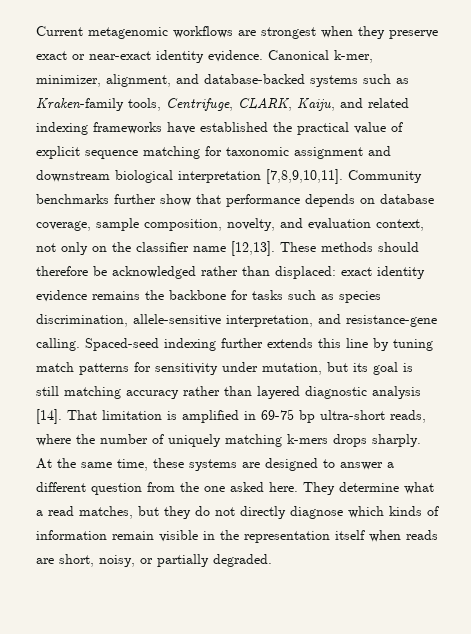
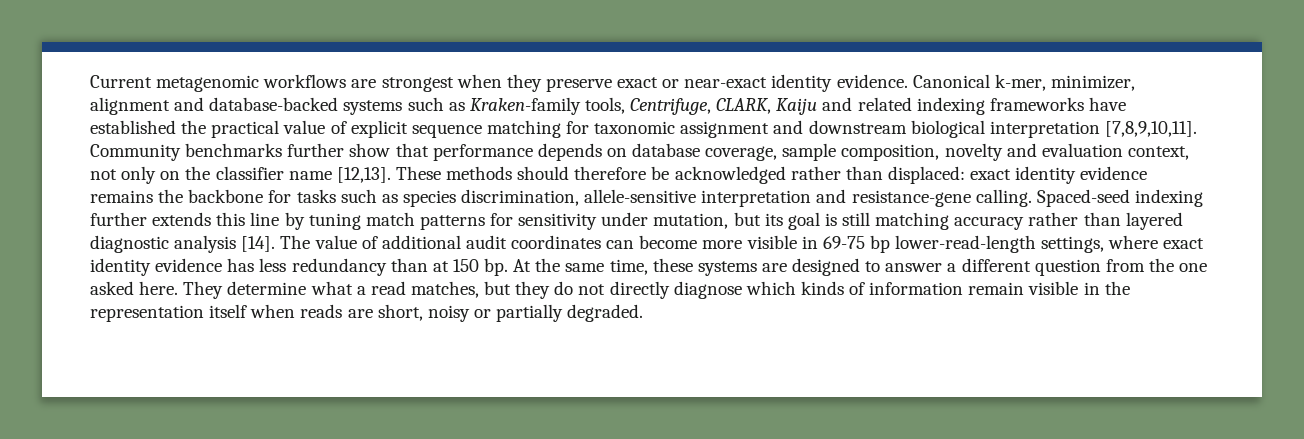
- Canonical k-mer, minimizer, alignment, and database-backed systems such as Kraken-family tools, Centrifuge, CLARK, Kaiju, and related indexing frameworks have established the practical value of explicit sequence matching for taxonomic assignment and downstream biological interpretation [7,8,9,10,11].
+ Canonical k-mer, minimizer, alignment and database-backed systems such as Kraken-family tools, Centrifuge, CLARK, Kaiju and related indexing frameworks have established the practical value of explicit sequence matching for taxonomic assignment and downstream biological interpretation [7,8,9,10,11].
- Community benchmarks further show that performance depends on database coverage, sample composition, novelty, and evaluation context, not only on the classifier name [12,13].
+ Community benchmarks further show that performance depends on database coverage, sample composition, novelty and evaluation context, not only on the classifier name [12,13].
- These methods should therefore be acknowledged rather than displaced: exact identity evidence remains the backbone for tasks such as species discrimination, allele-sensitive interpretation, and resistance-gene calling.
+ These methods should therefore be acknowledged rather than displaced: exact identity evidence remains the backbone for tasks such as species discrimination, allele-sensitive interpretation and resistance-gene calling.
- That limitation is amplified in 69-75 bp ultra-short reads, where the number of uniquely matching k-mers drops sharply.
+ The value of additional audit coordinates can become more visible in 69-75 bp lower-read-length settings, where exact identity evidence has less redundancy than at 150 bp.
- They determine what a read matches, but they do not directly diagnose which kinds of information remain visible in the representation itself when reads are short, noisy, or partially degraded.
+ They determine what a read matches, but they do not directly diagnose which kinds of information remain visible in the representation itself when reads are short, noisy or partially degraded.

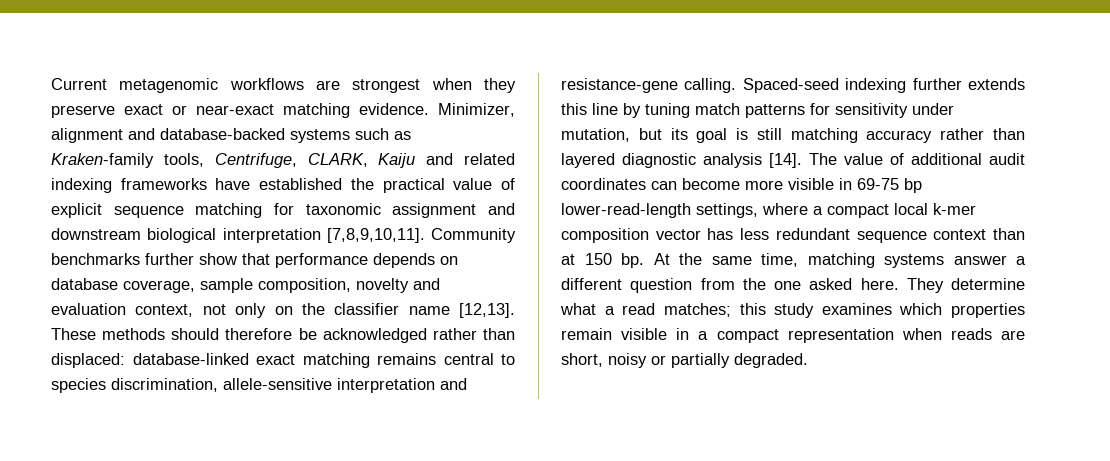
- Current metagenomic workflows are strongest when they preserve exact or near-exact identity evidence. Canonical k-mer, minimizer, alignment and database-backed systems such as Kraken-family tools, Centrifuge, CLARK, Kaiju and related indexing frameworks have established the practical value of explicit sequence matching for taxonomic assignment and downstream biological interpretation [7,8,9,10,11].
+ Current metagenomic workflows are strongest when they preserve exact or near-exact matching evidence. Minimizer, alignment and database-backed systems such as Kraken-family tools, Centrifuge, CLARK, Kaiju and related indexing frameworks have established the practical value of explicit sequence matching for taxonomic assignment and downstream biological interpretation [7,8,9,10,11].
- These methods should therefore be acknowledged rather than displaced: exact identity evidence remains the backbone for tasks such as species discrimination, allele-sensitive interpretation and resistance-gene calling.
+ These methods should therefore be acknowledged rather than displaced: database-linked exact matching remains central to species discrimination, allele-sensitive interpretation and resistance-gene calling.
- The value of additional audit coordinates can become more visible in 69-75 bp lower-read-length settings, where exact identity evidence has less redundancy than at 150 bp.
+ The value of additional audit coordinates can become more visible in 69-75 bp lower-read-length settings, where a compact local k-mer composition vector has less redundant sequence context than at 150 bp.
- At the same time, these systems are designed to answer a different question from the one asked here.
+ At the same time, matching systems answer a different question from the one asked here.
- They determine what a read matches, but they do not directly diagnose which kinds of information remain visible in the representation itself when reads are short, noisy or partially degraded.
+ They determine what a read matches; this study examines which properties remain visible in a compact representation when reads are short, noisy or partially degraded.

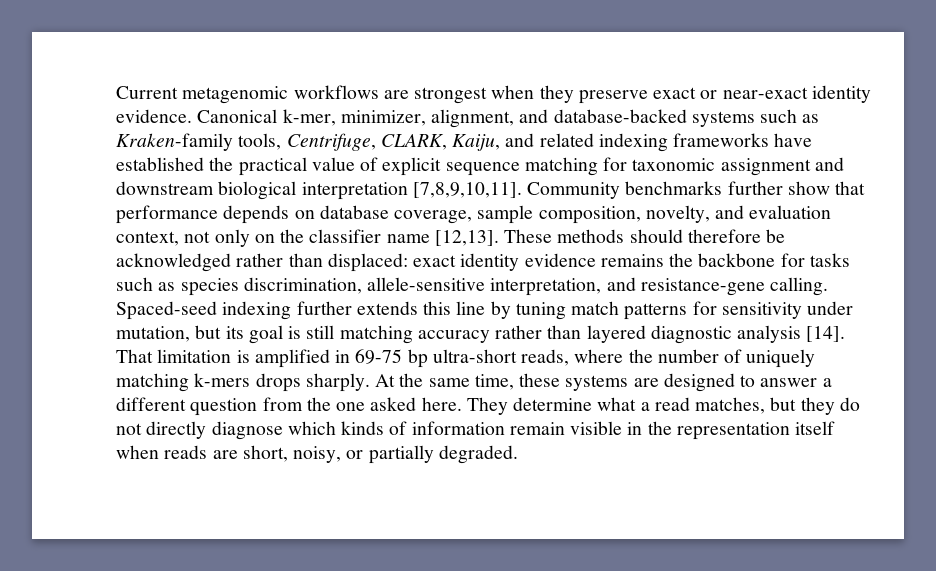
- Current metagenomic workflows are strongest when they preserve exact or near-exact matching evidence. Minimizer, alignment and database-backed systems such as Kraken-family tools, Centrifuge, CLARK, Kaiju and related indexing frameworks have established the practical value of explicit sequence matching for taxonomic assignment and downstream biological interpretation [7,8,9,10,11].
+ Current metagenomic workflows are strongest when they preserve exact or near-exact identity evidence. Canonical k-mer, minimizer, alignment, and database-backed systems such as Kraken-family tools, Centrifuge, CLARK, Kaiju, and related indexing frameworks have established the practical value of explicit sequence matching for taxonomic assignment and downstream biological interpretation [7,8,9,10,11].
- Community benchmarks further show that performance depends on database coverage, sample composition, novelty and evaluation context, not only on the classifier name [12,13].
+ Community benchmarks further show that performance depends on database coverage, sample composition, novelty, and evaluation context, not only on the classifier name [12,13].
- These methods should therefore be acknowledged rather than displaced: database-linked exact matching remains central to species discrimination, allele-sensitive interpretation and resistance-gene calling.
+ These methods should therefore be acknowledged rather than displaced: exact identity evidence remains the backbone for tasks such as species discrimination, allele-sensitive interpretation, and resistance-gene calling.
- The value of additional audit coordinates can become more visible in 69-75 bp lower-read-length settings, where a compact local k-mer composition vector has less redundant sequence context than at 150 bp. At the same time, matching systems answer a different question from the one asked here.
+ That limitation is amplified in 69-75 bp ultra-short reads, where the number of uniquely matching k-mers drops sharply. At the same time, these systems are designed to answer a different question from the one asked here.
- They determine what a read matches; this study examines which properties remain visible in a compact representation when reads are short, noisy or partially degraded.
+ They determine what a read matches, but they do not directly diagnose which kinds of information remain visible in the representation itself when reads are short, noisy, or partially degraded.

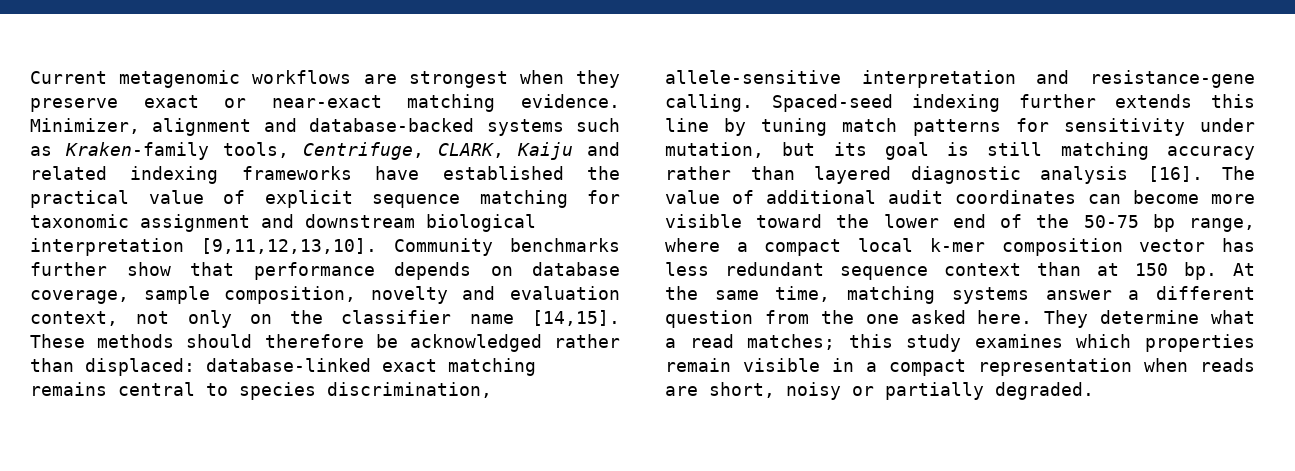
- Current metagenomic workflows are strongest when they preserve exact or near-exact identity evidence. Canonical k-mer, minimizer, alignment, and database-backed systems such as Kraken-family tools, Centrifuge, CLARK, Kaiju, and related indexing frameworks have established the practical value of explicit sequence matching for taxonomic assignment and downstream biological interpretation [7,8,9,10,11].
+ Current metagenomic workflows are strongest when they preserve exact or near-exact matching evidence. Minimizer, alignment and database-backed systems such as Kraken-family tools, Centrifuge, CLARK, Kaiju and related indexing frameworks have established the practical value of explicit sequence matching for taxonomic assignment and downstream biological interpretation [9,11,12,13,10].
- Community benchmarks further show that performance depends on database coverage, sample composition, novelty, and evaluation context, not only on the classifier name [12,13].
+ Community benchmarks further show that performance depends on database coverage, sample composition, novelty and evaluation context, not only on the classifier name [14,15].
- These methods should therefore be acknowledged rather than displaced: exact identity evidence remains the backbone for tasks such as species discrimination, allele-sensitive interpretation, and resistance-gene calling.
+ These methods should therefore be acknowledged rather than displaced: database-linked exact matching remains central to species discrimination, allele-sensitive interpretation and resistance-gene calling.
- Spaced-seed indexing further extends this line by tuning match patterns for sensitivity under mutation, but its goal is still matching accuracy rather than layered diagnostic analysis [14]. That limitation is amplified in 69-75 bp ultra-short reads, where the number of uniquely matching k-mers drops sharply. At the same time, these systems are designed to answer a different question from the one asked here.
+ Spaced-seed indexing further extends this line by tuning match patterns for sensitivity under mutation, but its goal is still matching accuracy rather than layered diagnostic analysis [16]. The value of additional audit coordinates can become more visible toward the lower end of the 50-75 bp range, where a compact local k-mer composition vector has less redundant sequence context than at 150 bp. At the same time, matching systems answer a different question from the one asked here.
- They determine what a read matches, but they do not directly diagnose which kinds of information remain visible in the representation itself when reads are short, noisy, or partially degraded.
+ They determine what a read matches; this study examines which properties remain visible in a compact representation when reads are short, noisy or partially degraded.

